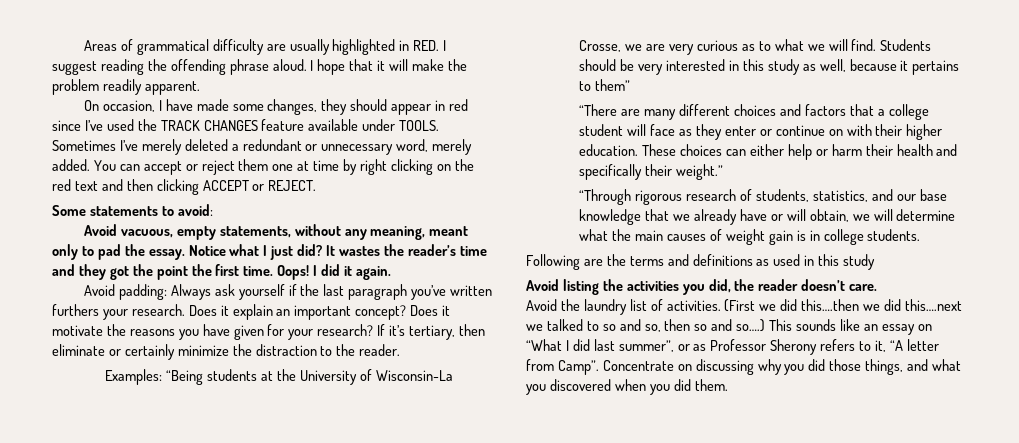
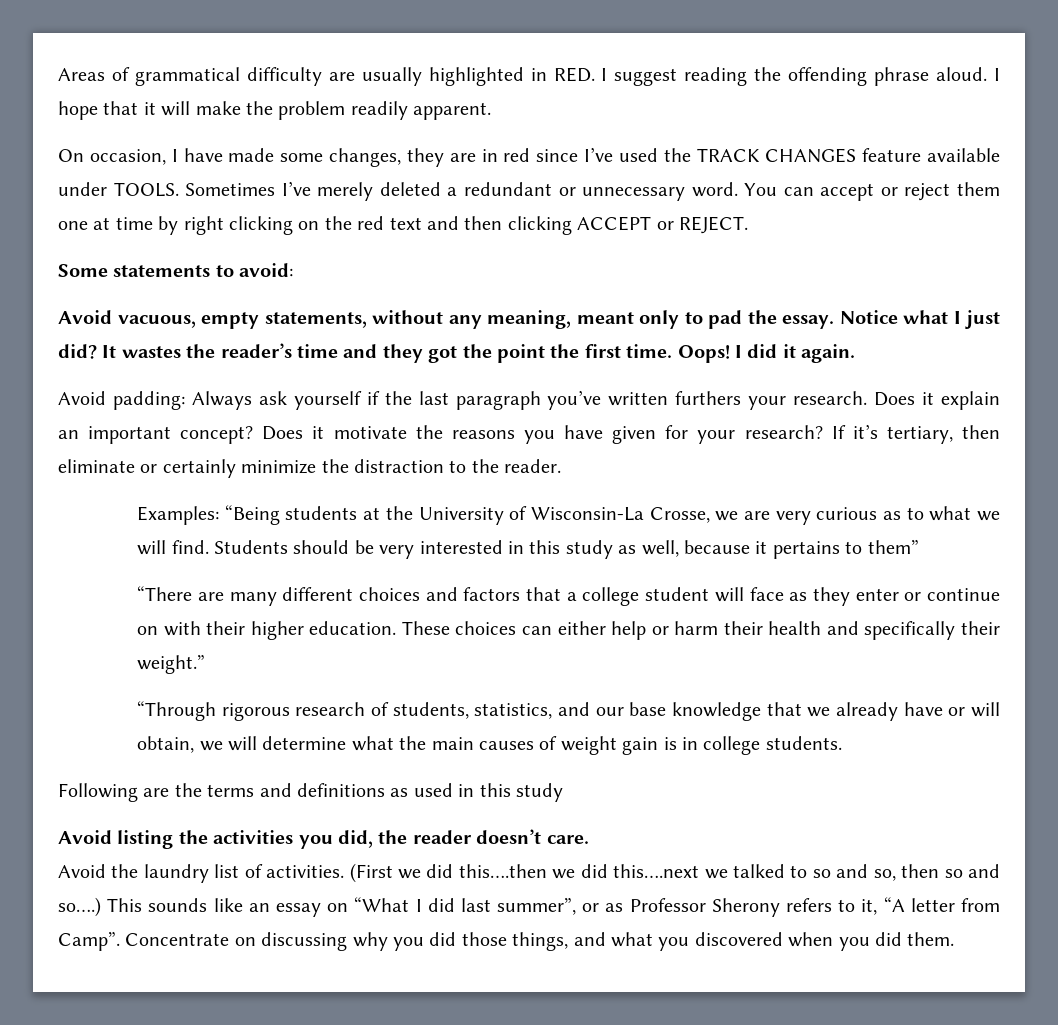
- On occasion, I have made some changes, they should appear in red since I’ve used the TRACK CHANGES feature available under TOOLS.
+ On occasion, I have made some changes, they are in red since I’ve used the TRACK CHANGES feature available under TOOLS.
- Sometimes I’ve merely deleted a redundant or unnecessary word, merely added.
+ Sometimes I’ve merely deleted a redundant or unnecessary word.

